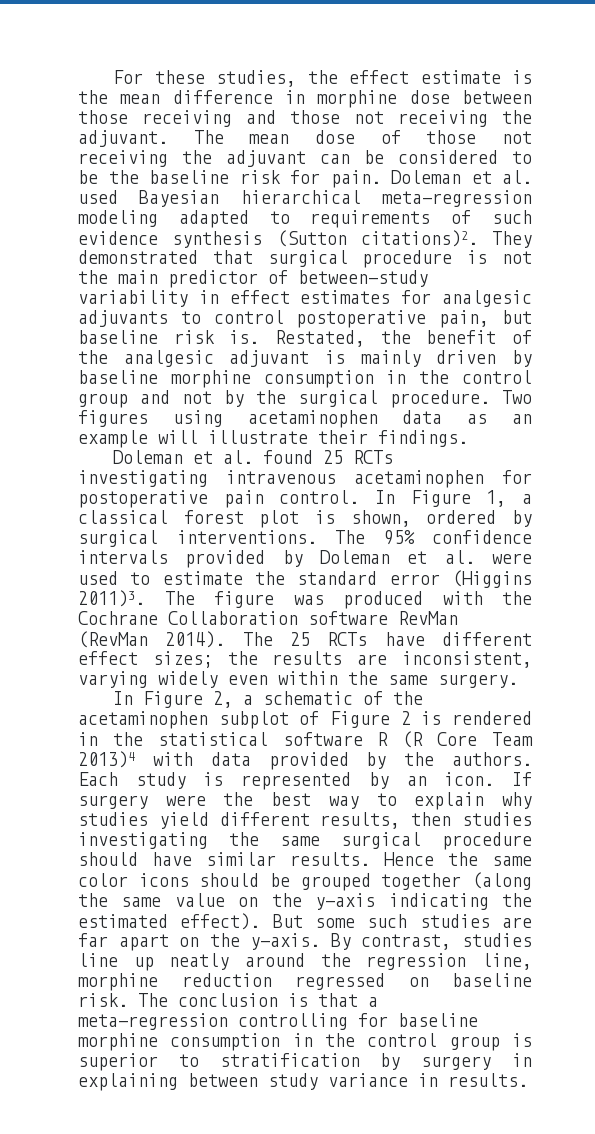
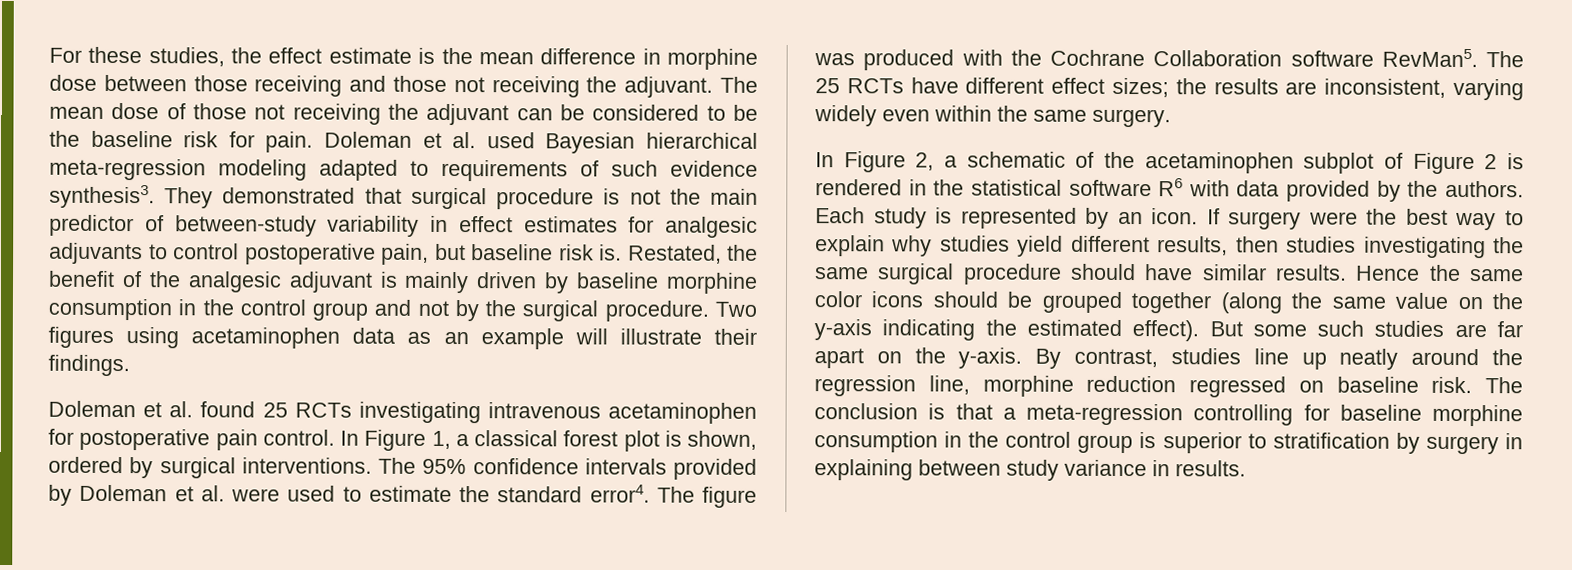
- Doleman et al. used Bayesian hierarchical meta-regression modeling adapted to requirements of such evidence synthesis (Sutton citations)2.
+ Doleman et al. used Bayesian hierarchical meta-regression modeling adapted to requirements of such evidence synthesis3.
- The 95% confidence intervals provided by Doleman et al. were used to estimate the standard error (Higgins 2011)3.
+ The 95% confidence intervals provided by Doleman et al. were used to estimate the standard error4.
- The figure was produced with the Cochrane Collaboration software RevMan (RevMan 2014).
+ The figure was produced with the Cochrane Collaboration software RevMan5.
- In Figure 2, a schematic of the acetaminophen subplot of Figure 2 is rendered in the statistical software R (R Core Team 2013)4 with data provided by the authors.
+ In Figure 2, a schematic of the acetaminophen subplot of Figure 2 is rendered in the statistical software R6 with data provided by the authors.

